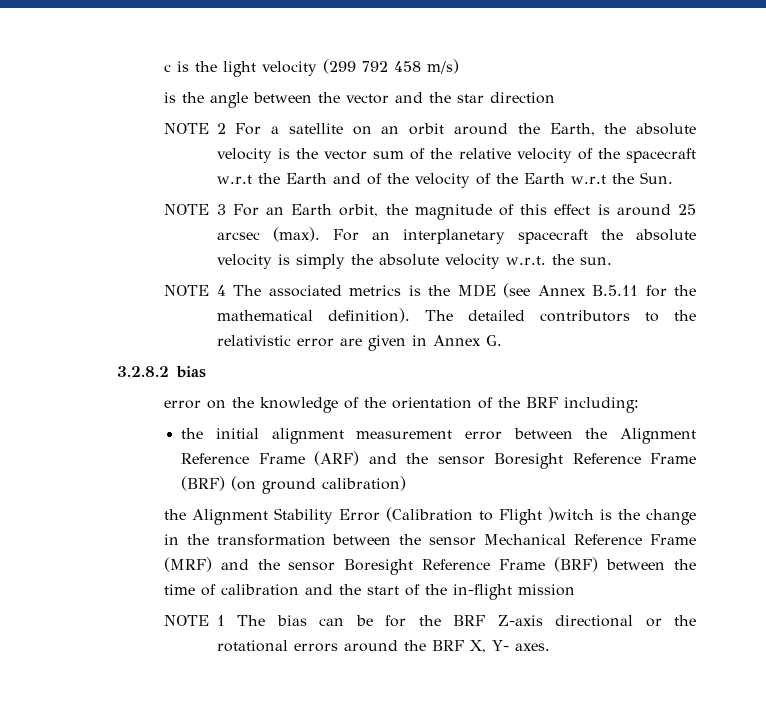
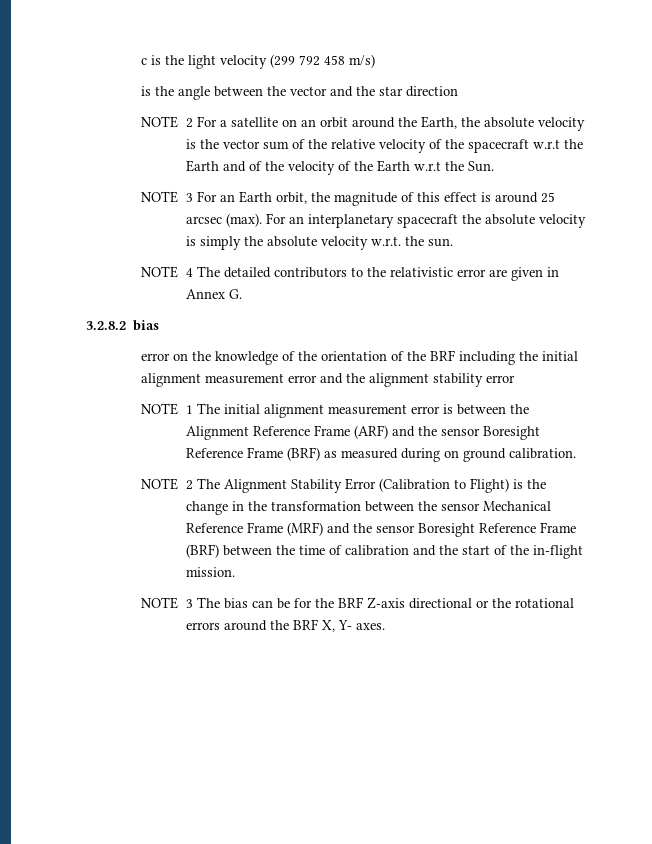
- NOTE 4 The associated metrics is the MDE (see Annex B.5.11 for the mathematical definition). The detailed contributors to the relativistic error are given in Annex G.
+ NOTE 4 The detailed contributors to the relativistic error are given in Annex G.
- error on the knowledge of the orientation of the BRF including:
- the initial alignment measurement error between the Alignment Reference Frame (ARF) and the sensor Boresight Reference Frame (BRF) (on ground calibration)
- the Alignment Stability Error (Calibration to Flight )witch is the change in the transformation between the sensor Mechanical Reference Frame (MRF) and the sensor Boresight Reference Frame (BRF) between the time of calibration and the start of the in-flight mission
- NOTE 1 The bias can be for the BRF Z-axis directional or the rotational errors around the BRF X, Y- axes.
+ error on the knowledge of the orientation of the BRF including the initial alignment measurement error and the alignment stability error
+ NOTE 1 The initial alignment measurement error is between the Alignment Reference Frame (ARF) and the sensor Boresight Reference Frame (BRF) as measured during on ground calibration.
+ NOTE 2 The Alignment Stability Error (Calibration to Flight) is the change in the transformation between the sensor Mechanical Reference Frame (MRF) and the sensor Boresight Reference Frame (BRF) between the time of calibration and the start of the in-flight mission.
+ NOTE 3 The bias can be for the BRF Z-axis directional or the rotational errors around the BRF X, Y- axes.

